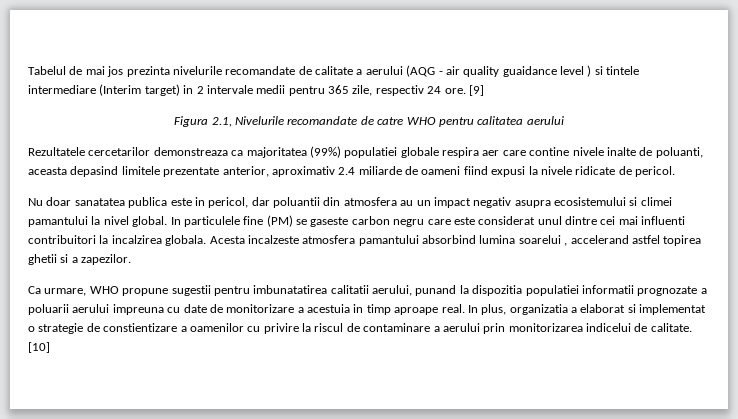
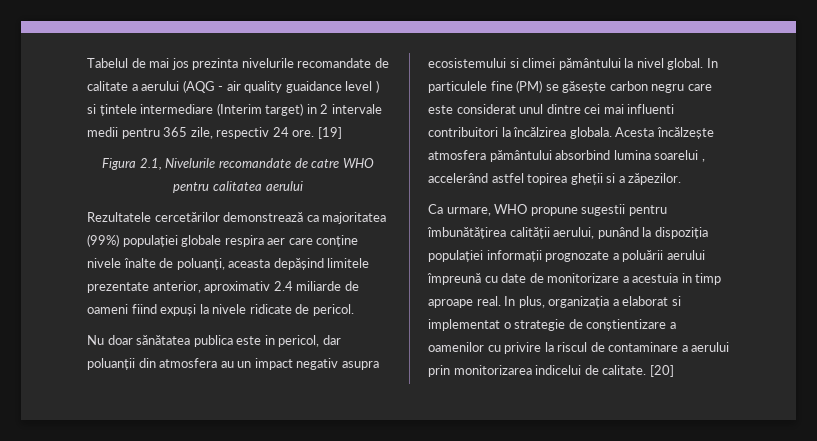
- Tabelul de mai jos prezinta nivelurile recomandate de calitate a aerului (AQG - air quality guaidance level ) si tintele intermediare (Interim target) in 2 intervale medii pentru 365 zile, respectiv 24 ore.
+ Tabelul de mai jos prezinta nivelurile recomandate de calitate a aerului (AQG - air quality guaidance level ) si țintele intermediare (Interim target) in 2 intervale medii pentru 365 zile, respectiv 24 ore.
- [9]
+ [19]
- Rezultatele cercetarilor demonstreaza ca majoritatea (99%) populatiei globale respira aer care contine nivele inalte de poluanti, aceasta depasind limitele prezentate anterior, aproximativ 2.4 miliarde de oameni fiind expusi la nivele ridicate de pericol.
+ Rezultatele cercetărilor demonstrează ca majoritatea (99%) populației globale respira aer care conține nivele înalte de poluanți, aceasta depășind limitele prezentate anterior, aproximativ 2.4 miliarde de oameni fiind expuși la nivele ridicate de pericol.
- Nu doar sanatatea publica este in pericol, dar poluantii din atmosfera au un impact negativ asupra ecosistemului si climei pamantului la nivel global.
+ Nu doar sănătatea publica este in pericol, dar poluanții din atmosfera au un impact negativ asupra ecosistemului si climei pământului la nivel global.
- In particulele fine (PM) se gaseste carbon negru care este considerat unul dintre cei mai influenti contribuitori la incalzirea globala.
+ In particulele fine (PM) se găsește carbon negru care este considerat unul dintre cei mai influenti contribuitori la încălzirea globala.
- Acesta incalzeste atmosfera pamantului absorbind lumina soarelui , accelerand astfel topirea ghetii si a zapezilor.
+ Acesta încălzește atmosfera pământului absorbind lumina soarelui , accelerând astfel topirea gheții si a zăpezilor.
- Ca urmare, WHO propune sugestii pentru imbunatatirea calitatii aerului, punand la dispozitia populatiei informatii prognozate a poluarii aerului impreuna cu date de monitorizare a acestuia in timp aproape real.
+ Ca urmare, WHO propune sugestii pentru îmbunătățirea calității aerului, punând la dispoziția populației informații prognozate a poluării aerului împreună cu date de monitorizare a acestuia in timp aproape real.
- In plus, organizatia a elaborat si implementat o strategie de constientizare a oamenilor cu privire la riscul de contaminare a aerului prin monitorizarea indicelui de calitate.
+ In plus, organizația a elaborat si implementat o strategie de conștientizare a oamenilor cu privire la riscul de contaminare a aerului prin monitorizarea indicelui de calitate.
- [10]
+ [20]

